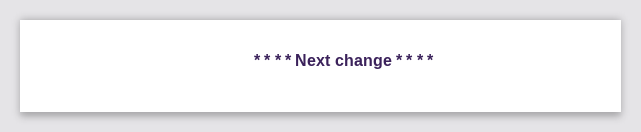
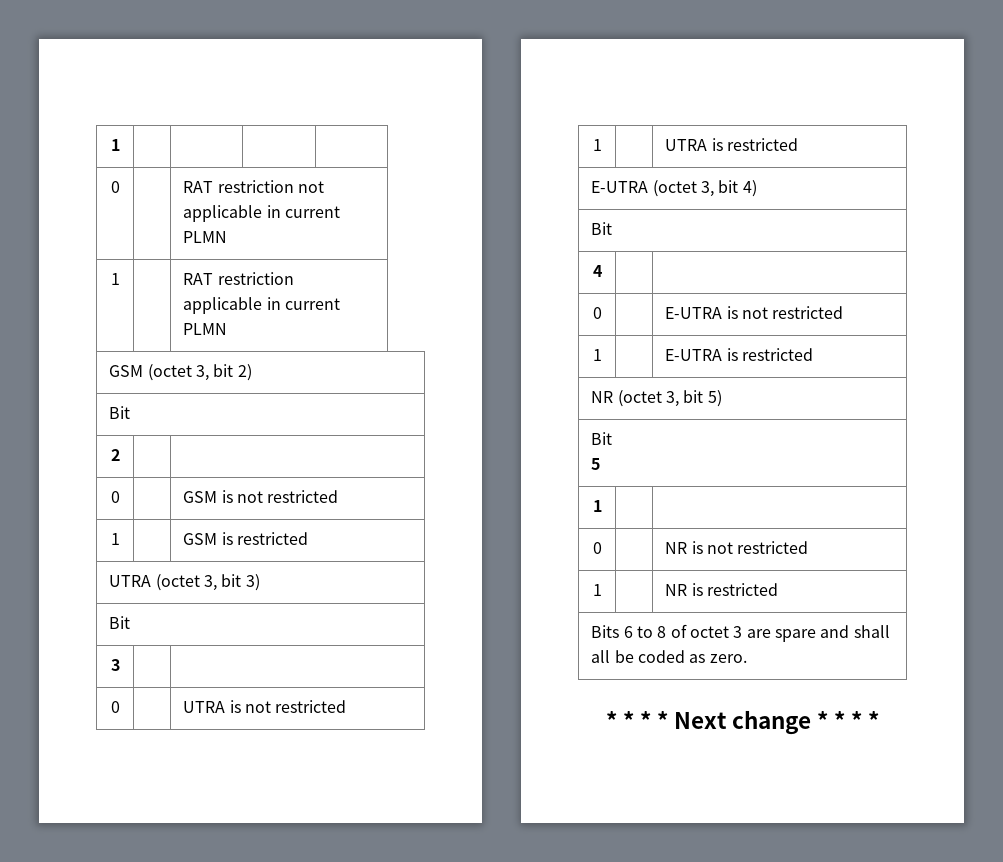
+ 1 | | | |
+ 0 | | RAT restriction not applicable in current PLMN
+ 1 | | RAT restriction applicable in current PLMN
+ GSM (octet 3, bit 2)
+ Bit
+ 2 | |
+ 0 | | GSM is not restricted
+ 1 | | GSM is restricted
+ UTRA (octet 3, bit 3)
+ Bit
+ 3 | |
+ 0 | | UTRA is not restricted
+ 1 | | UTRA is restricted
+ E-UTRA (octet 3, bit 4)
+ Bit
+ 4 | |
+ 0 | | E-UTRA is not restricted
+ 1 | | E-UTRA is restricted
+ NR (octet 3, bit 5)
+ Bit
+ 5
+ 1 | |
+ 0 | | NR is not restricted
+ 1 | | NR is restricted
+ Bits 6 to 8 of octet 3 are spare and shall all be coded as zero.

